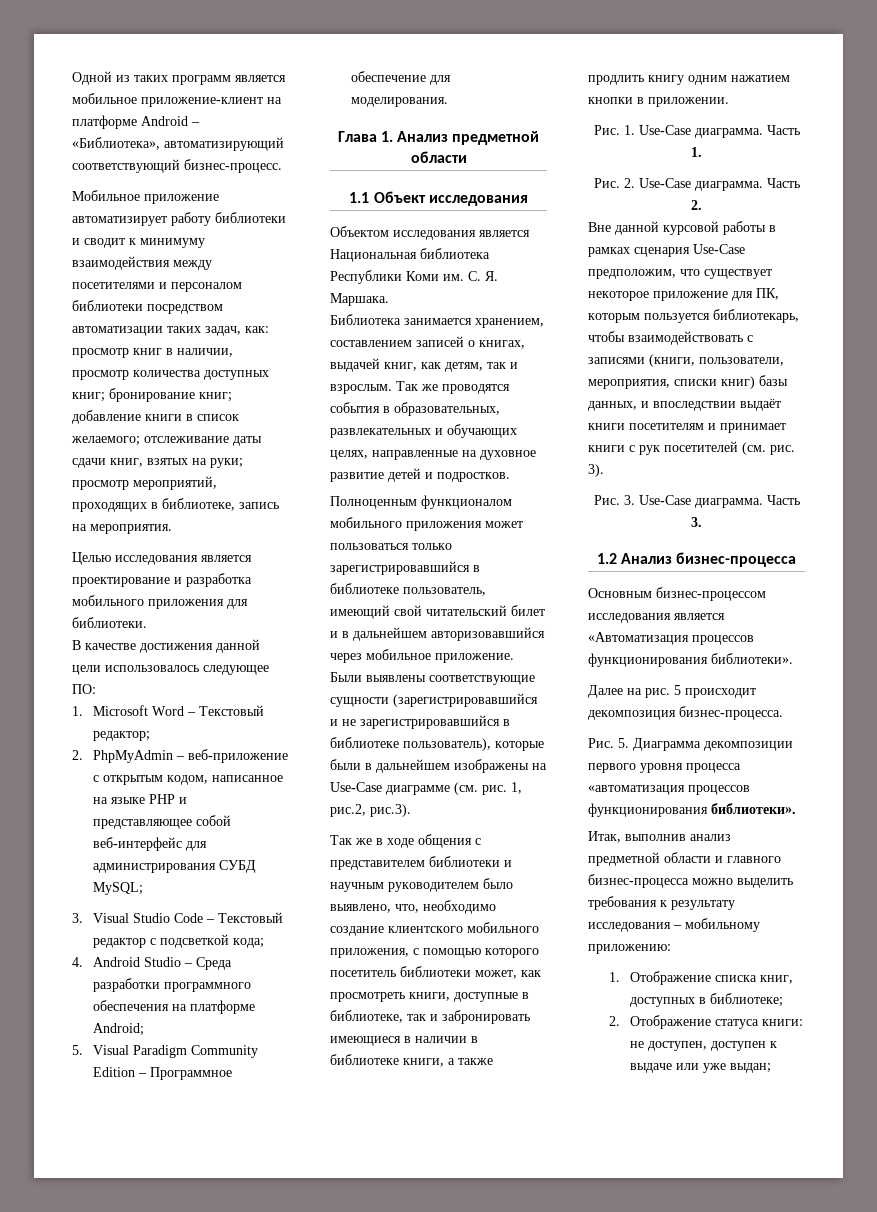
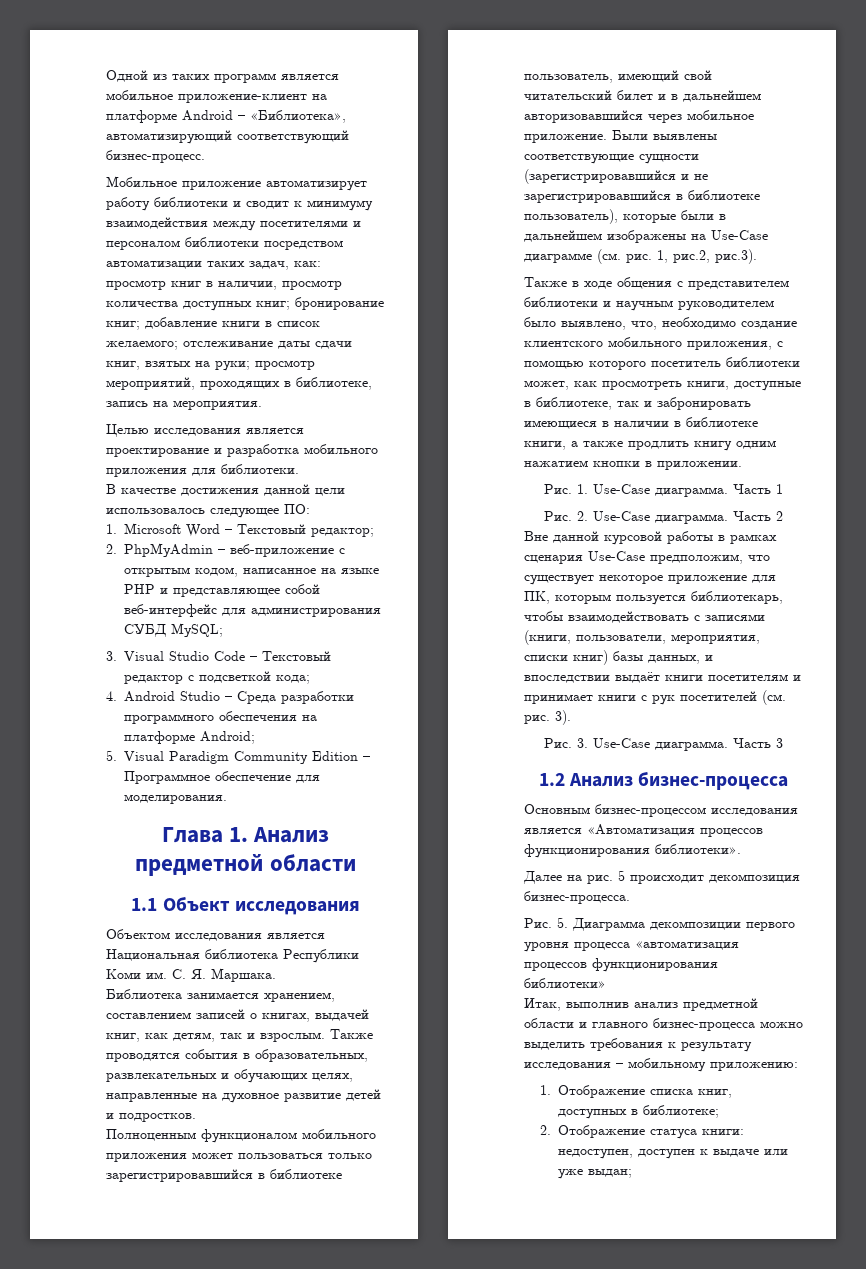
- Так же проводятся события в образовательных, развлекательных и обучающих целях, направленные на духовное развитие детей и подростков.
+ Также проводятся события в образовательных, развлекательных и обучающих целях, направленные на духовное развитие детей и подростков.
- Так же в ходе общения с представителем библиотеки и научным руководителем было выявлено, что, необходимо создание клиентского мобильного приложения, с помощью которого посетитель библиотеки может, как просмотреть книги, доступные в библиотеке, так и забронировать имеющиеся в наличии в библиотеке книги, а также продлить книгу одним нажатием кнопки в приложении.
+ Также в ходе общения с представителем библиотеки и научным руководителем было выявлено, что, необходимо создание клиентского мобильного приложения, с помощью которого посетитель библиотеки может, как просмотреть книги, доступные в библиотеке, так и забронировать имеющиеся в наличии в библиотеке книги, а также продлить книгу одним нажатием кнопки в приложении.
- Часть 1.
+ Часть 1
- Часть 2.
+ Часть 2
- Часть 3.
+ Часть 3
- Рис. 5. Диаграмма декомпозиции первого уровня процесса «автоматизация процессов функционирования библиотеки».
+ Рис. 5. Диаграмма декомпозиции первого уровня процесса «автоматизация процессов функционирования библиотеки»
- 2. Отображение статуса книги: не доступен, доступен к выдаче или уже выдан;
+ 2. Отображение статуса книги: недоступен, доступен к выдаче или уже выдан;

